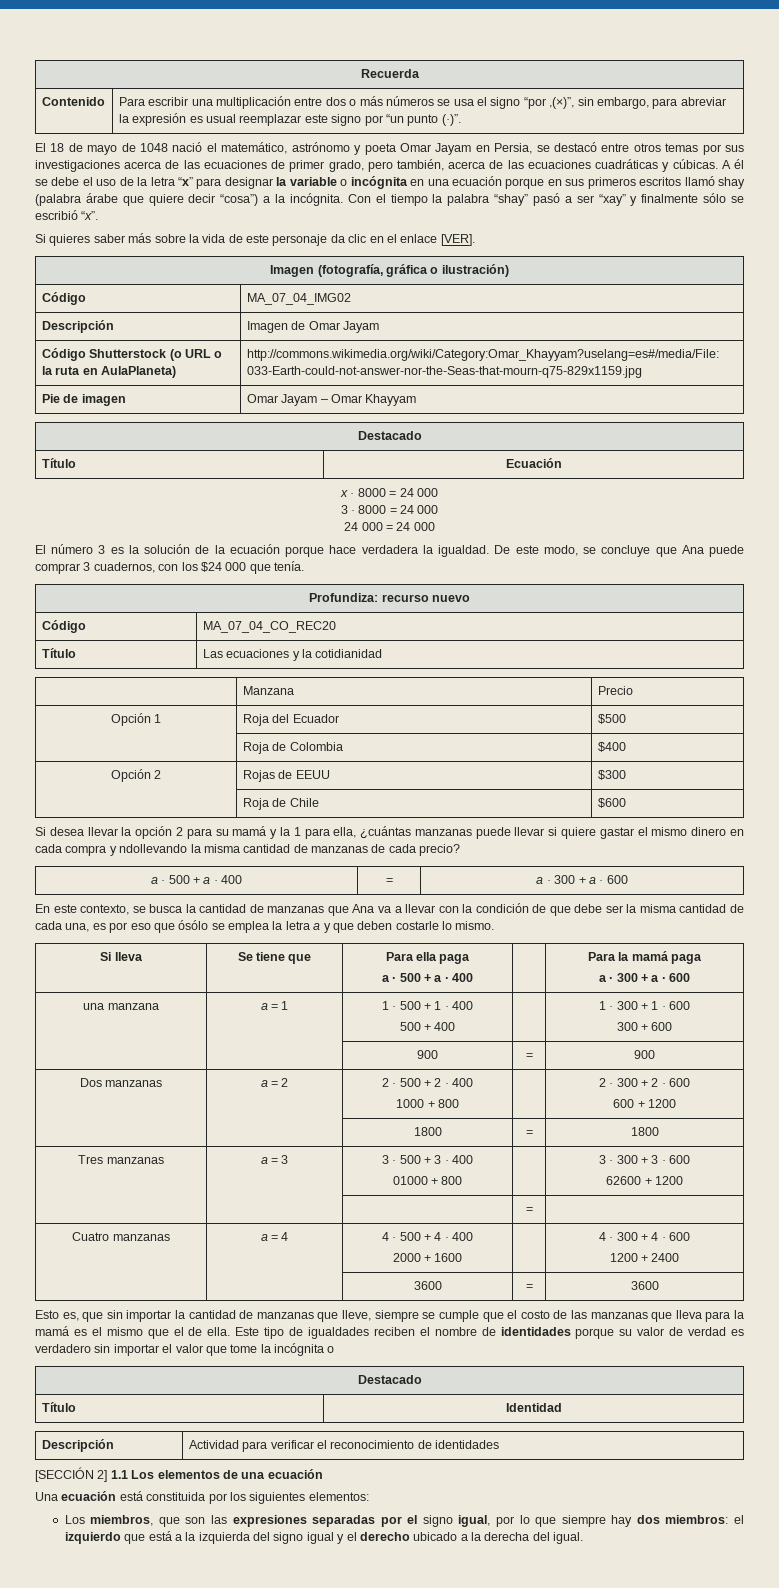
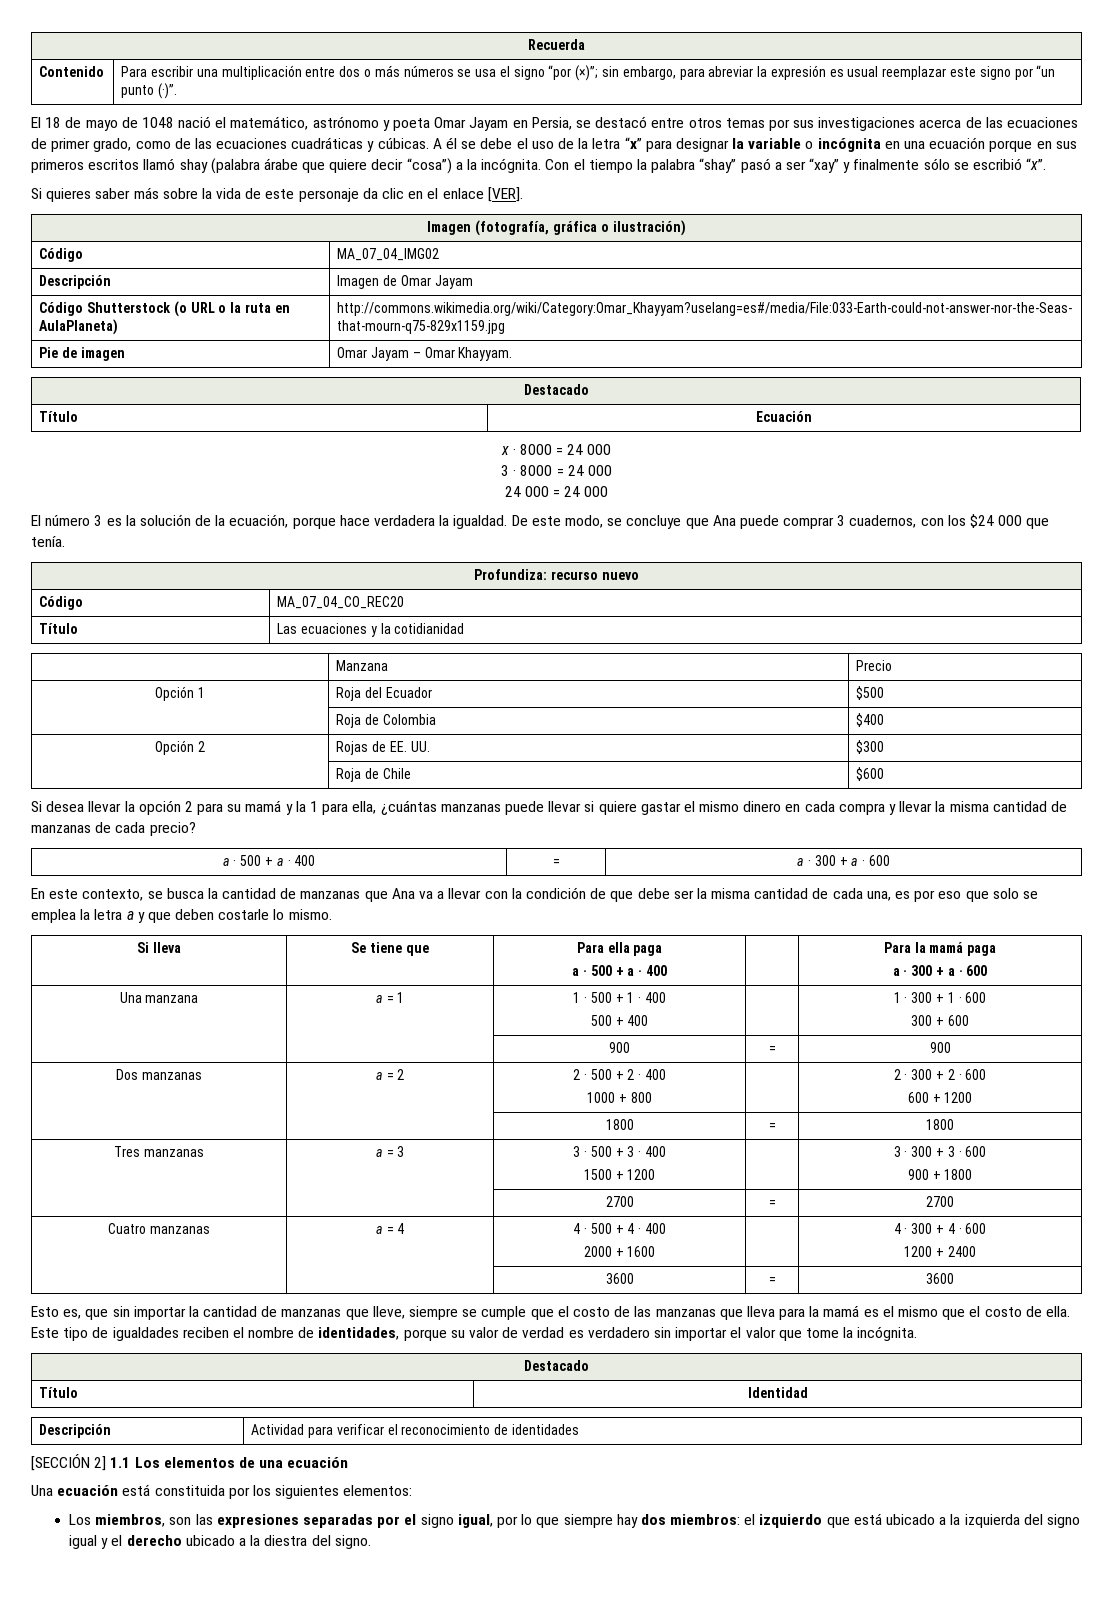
- Contenido | Para escribir una multiplicación entre dos o más números se usa el signo “por ,(×)”, sin embargo, para abreviar la expresión es usual reemplazar este signo por “un punto (·)”.
+ Contenido | Para escribir una multiplicación entre dos o más números se usa el signo “por (×)”; sin embargo, para abreviar la expresión es usual reemplazar este signo por “un punto (·)”.
- El 18 de mayo de 1048 nació el matemático, astrónomo y poeta Omar Jayam en Persia, se destacó entre otros temas por sus investigaciones acerca de las ecuaciones de primer grado, pero también, acerca de las ecuaciones cuadráticas y cúbicas.
+ El 18 de mayo de 1048 nació el matemático, astrónomo y poeta Omar Jayam en Persia, se destacó entre otros temas por sus investigaciones acerca de las ecuaciones de primer grado, como de las ecuaciones cuadráticas y cúbicas.
- Pie de imagen | Omar Jayam – Omar Khayyam
+ Pie de imagen | Omar Jayam – Omar Khayyam.
- El número 3 es la solución de la ecuación porque hace verdadera la igualdad.
+ El número 3 es la solución de la ecuación, porque hace verdadera la igualdad.
- Opción 2 | Rojas de EEUU | $300
+ Opción 2 | Rojas de EE. UU. | $300
- Si desea llevar la opción 2 para su mamá y la 1 para ella, ¿cuántas manzanas puede llevar si quiere gastar el mismo dinero en cada compra y ndollevando la misma cantidad de manzanas de cada precio?
+ Si desea llevar la opción 2 para su mamá y la 1 para ella, ¿cuántas manzanas puede llevar si quiere gastar el mismo dinero en cada compra y llevar la misma cantidad de manzanas de cada precio?
- En este contexto, se busca la cantidad de manzanas que Ana va a llevar con la condición de que debe ser la misma cantidad de cada una, es por eso que ósólo se emplea la letra a y que deben costarle lo mismo.
+ En este contexto, se busca la cantidad de manzanas que Ana va a llevar con la condición de que debe ser la misma cantidad de cada una, es por eso que solo se emplea la letra a y que deben costarle lo mismo.
- una manzana | a = 1 | 1 · 500 + 1 · 400
+ Una manzana | a = 1 | 1 · 500 + 1 · 400
  Tres manzanas | a = 3 | 3 · 500 + 3 · 400
- 01000 + 800 | | 3 · 300 + 3 · 600
- 62600 + 1200
- | | | = |
+ 1500 + 1200 | | 3 · 300 + 3 · 600
+ 900 + 1800
+ | | 2700 | = | 2700
- Esto es, que sin importar la cantidad de manzanas que lleve, siempre se cumple que el costo de las manzanas que lleva para la mamá es el mismo que el de ella.
+ Esto es, que sin importar la cantidad de manzanas que lleve, siempre se cumple que el costo de las manzanas que lleva para la mamá es el mismo que el costo de ella.
- Este tipo de igualdades reciben el nombre de identidades porque su valor de verdad es verdadero sin importar el valor que tome la incógnita o
+ Este tipo de igualdades reciben el nombre de identidades, porque su valor de verdad es verdadero sin importar el valor que tome la incógnita.
- Los miembros, que son las expresiones separadas por el signo igual, por lo que siempre hay dos miembros: el izquierdo que está a la izquierda del signo igual y el derecho ubicado a la derecha del igual.
+ Los miembros, son las expresiones separadas por el signo igual, por lo que siempre hay dos miembros: el izquierdo que está ubicado a la izquierda del signo igual y el derecho ubicado a la diestra del signo.

